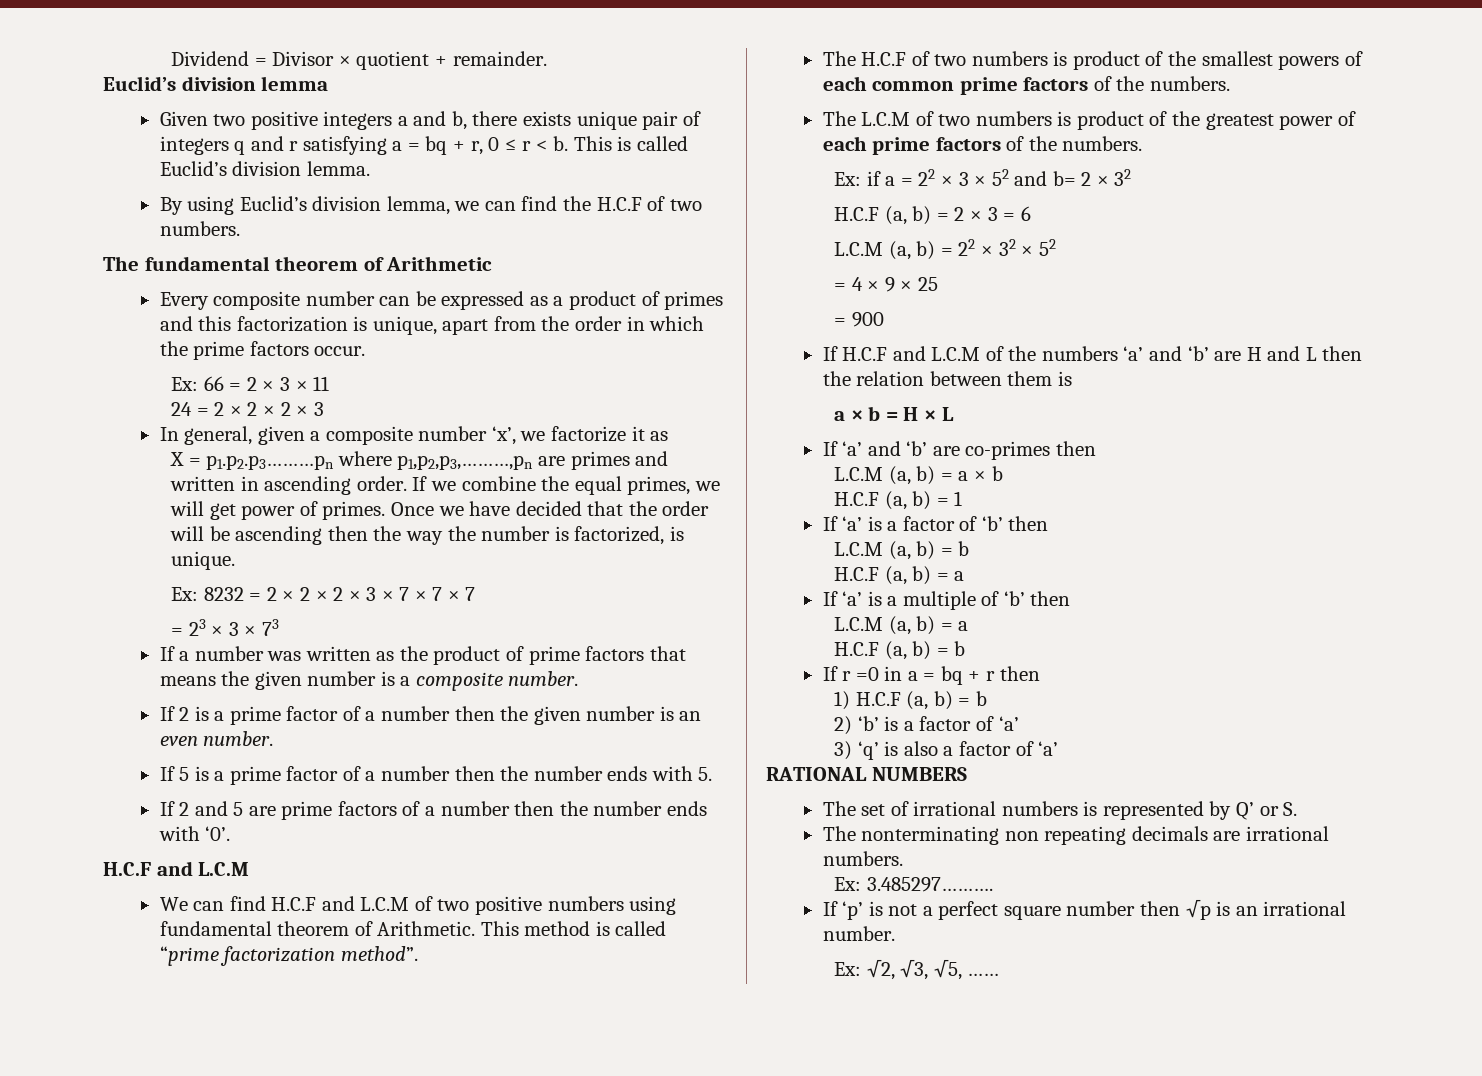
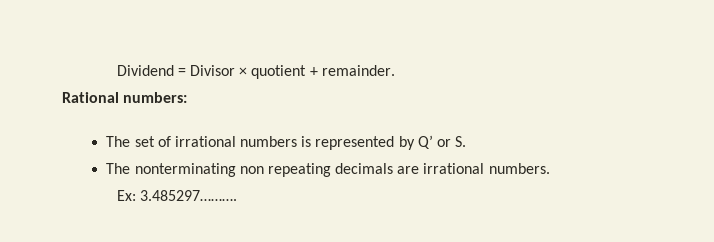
- Euclid’s division lemma
- Given two positive integers a and b, there exists unique pair of integers q and r satisfying a = bq + r, 0 ≤ r < b. This is called Euclid’s division lemma.
- By using Euclid’s division lemma, we can find the H.C.F of two numbers.
- The fundamental theorem of Arithmetic
- Every composite number can be expressed as a product of primes and this factorization is unique, apart from the order in which the prime factors occur.
- Ex: 66 = 2 × 3 × 11
- 24 = 2 × 2 × 2 × 3
- In general, given a composite number ‘x’, we factorize it as
- X = p1.p2.p3………pn where p1,p2,p3,………,pn are primes and written in ascending order. If we combine the equal primes, we will get power of primes. Once we have decided that the order will be ascending then the way the number is factorized, is unique.
- Ex: 8232 = 2 × 2 × 2 × 3 × 7 × 7 × 7
- = 23 × 3 × 73
- If a number was written as the product of prime factors that means the given number is a composite number.
- If 2 is a prime factor of a number then the given number is an even number.
- If 5 is a prime factor of a number then the number ends with 5.
- If 2 and 5 are prime factors of a number then the number ends with ‘0’.
- H.C.F and L.C.M
- We can find H.C.F and L.C.M of two positive numbers using fundamental theorem of Arithmetic. This method is called “prime factorization method”.
- The H.C.F of two numbers is product of the smallest powers of each common prime factors of the numbers.
- The L.C.M of two numbers is product of the greatest power of each prime factors of the numbers.
- Ex: if a = 22 × 3 × 52 and b= 2 × 32
- H.C.F (a, b) = 2 × 3 = 6
- L.C.M (a, b) = 22 × 32 × 52
- = 4 × 9 × 25
- = 900
- If H.C.F and L.C.M of the numbers ‘a’ and ‘b’ are H and L then the relation between them is
- a × b = H × L
- If ‘a’ and ‘b’ are co-primes then
- L.C.M (a, b) = a × b
- H.C.F (a, b) = 1
- If ‘a’ is a factor of ‘b’ then
- L.C.M (a, b) = b
- H.C.F (a, b) = a
- If ‘a’ is a multiple of ‘b’ then
- L.C.M (a, b) = a
- H.C.F (a, b) = b
- If r =0 in a = bq + r then
- 1) H.C.F (a, b) = b
- 2) ‘b’ is a factor of ‘a’
- 3) ‘q’ is also a factor of ‘a’
- RATIONAL NUMBERS
+ Rational numbers:
- If ‘p’ is not a perfect square number then √p is an irrational number.
- Ex: √2, √3, √5, ……

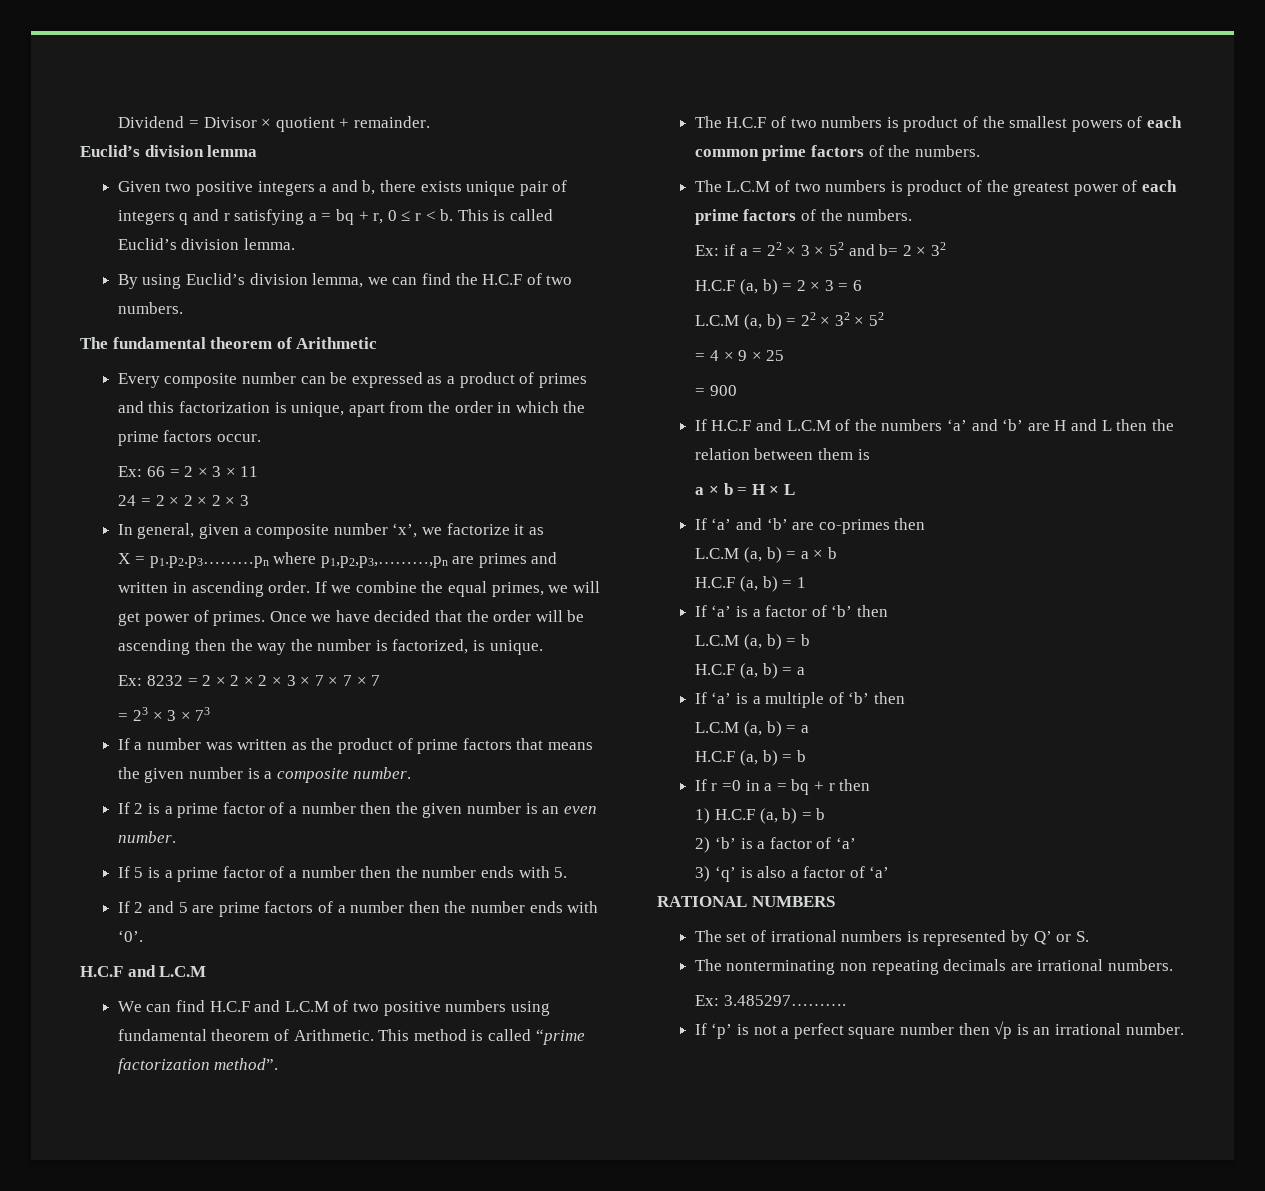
- Rational numbers:
+ Euclid’s division lemma
+ Given two positive integers a and b, there exists unique pair of integers q and r satisfying a = bq + r, 0 ≤ r < b. This is called Euclid’s division lemma.
+ By using Euclid’s division lemma, we can find the H.C.F of two numbers.
+ The fundamental theorem of Arithmetic
+ Every composite number can be expressed as a product of primes and this factorization is unique, apart from the order in which the prime factors occur.
+ Ex: 66 = 2 × 3 × 11
+ 24 = 2 × 2 × 2 × 3
+ In general, given a composite number ‘x’, we factorize it as
+ X = p1.p2.p3………pn where p1,p2,p3,………,pn are primes and written in ascending order. If we combine the equal primes, we will get power of primes. Once we have decided that the order will be ascending then the way the number is factorized, is unique.
+ Ex: 8232 = 2 × 2 × 2 × 3 × 7 × 7 × 7
+ = 23 × 3 × 73
+ If a number was written as the product of prime factors that means the given number is a composite number.
+ If 2 is a prime factor of a number then the given number is an even number.
+ If 5 is a prime factor of a number then the number ends with 5.
+ If 2 and 5 are prime factors of a number then the number ends with ‘0’.
+ H.C.F and L.C.M
+ We can find H.C.F and L.C.M of two positive numbers using fundamental theorem of Arithmetic. This method is called “prime factorization method”.
+ The H.C.F of two numbers is product of the smallest powers of each common prime factors of the numbers.
+ The L.C.M of two numbers is product of the greatest power of each prime factors of the numbers.
+ Ex: if a = 22 × 3 × 52 and b= 2 × 32
+ H.C.F (a, b) = 2 × 3 = 6
+ L.C.M (a, b) = 22 × 32 × 52
+ = 4 × 9 × 25
+ = 900
+ If H.C.F and L.C.M of the numbers ‘a’ and ‘b’ are H and L then the relation between them is
+ a × b = H × L
+ If ‘a’ and ‘b’ are co-primes then
+ L.C.M (a, b) = a × b
+ H.C.F (a, b) = 1
+ If ‘a’ is a factor of ‘b’ then
+ L.C.M (a, b) = b
+ H.C.F (a, b) = a
+ If ‘a’ is a multiple of ‘b’ then
+ L.C.M (a, b) = a
+ H.C.F (a, b) = b
+ If r =0 in a = bq + r then
+ 1) H.C.F (a, b) = b
+ 2) ‘b’ is a factor of ‘a’
+ 3) ‘q’ is also a factor of ‘a’
+ RATIONAL NUMBERS
+ If ‘p’ is not a perfect square number then √p is an irrational number.

